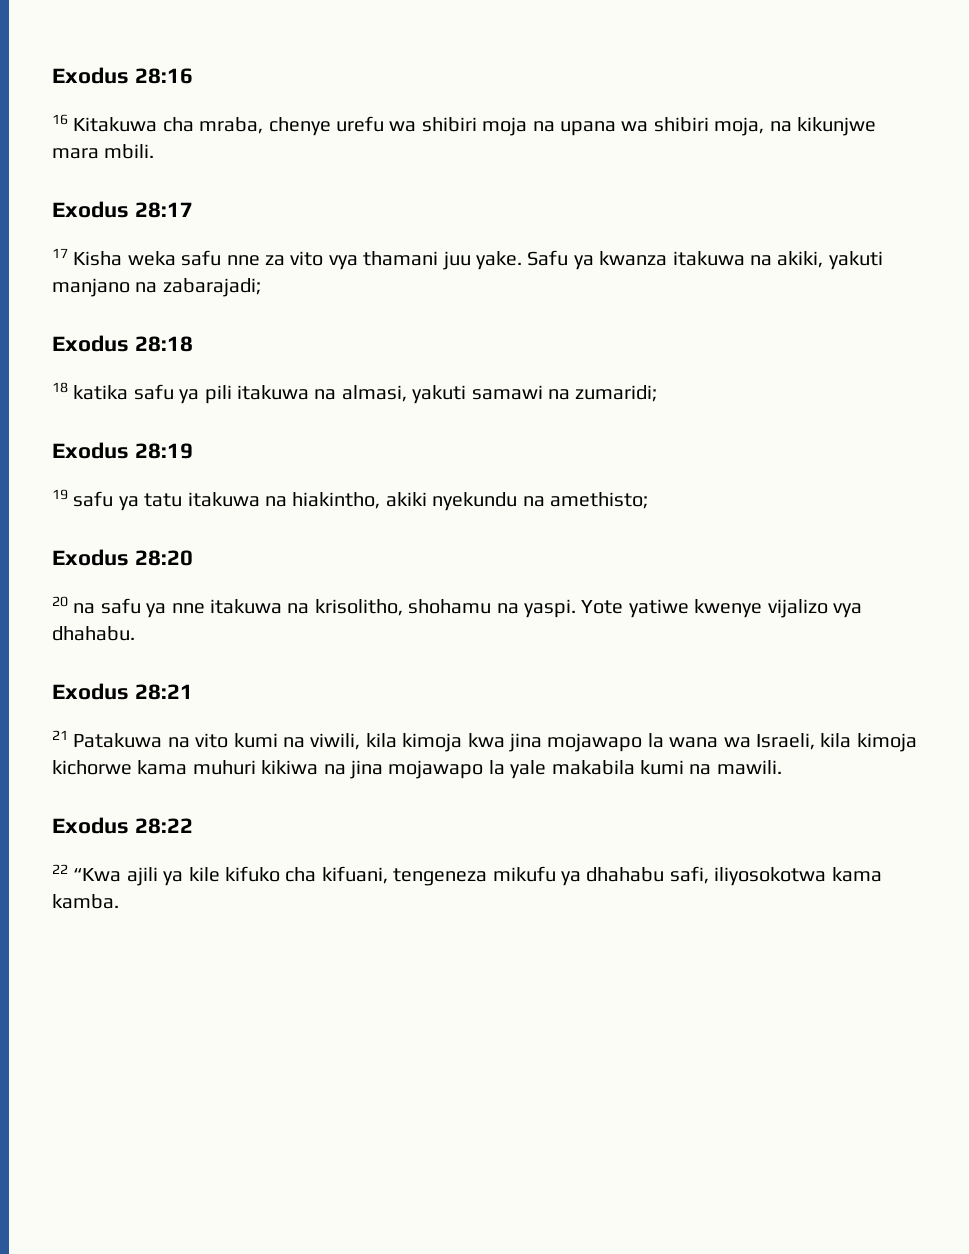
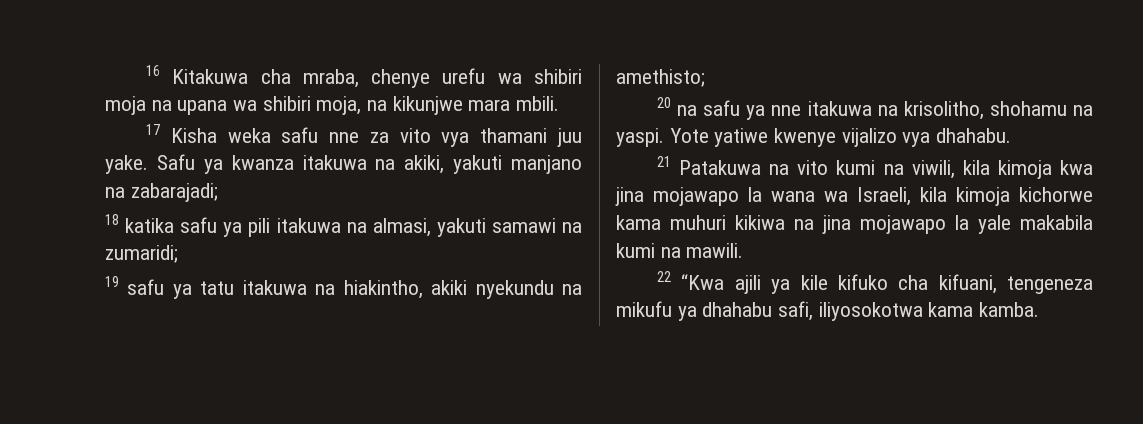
- Exodus 28:16
- Exodus 28:17
- Exodus 28:18
- Exodus 28:19
- Exodus 28:20
- Exodus 28:21
- Exodus 28:22

